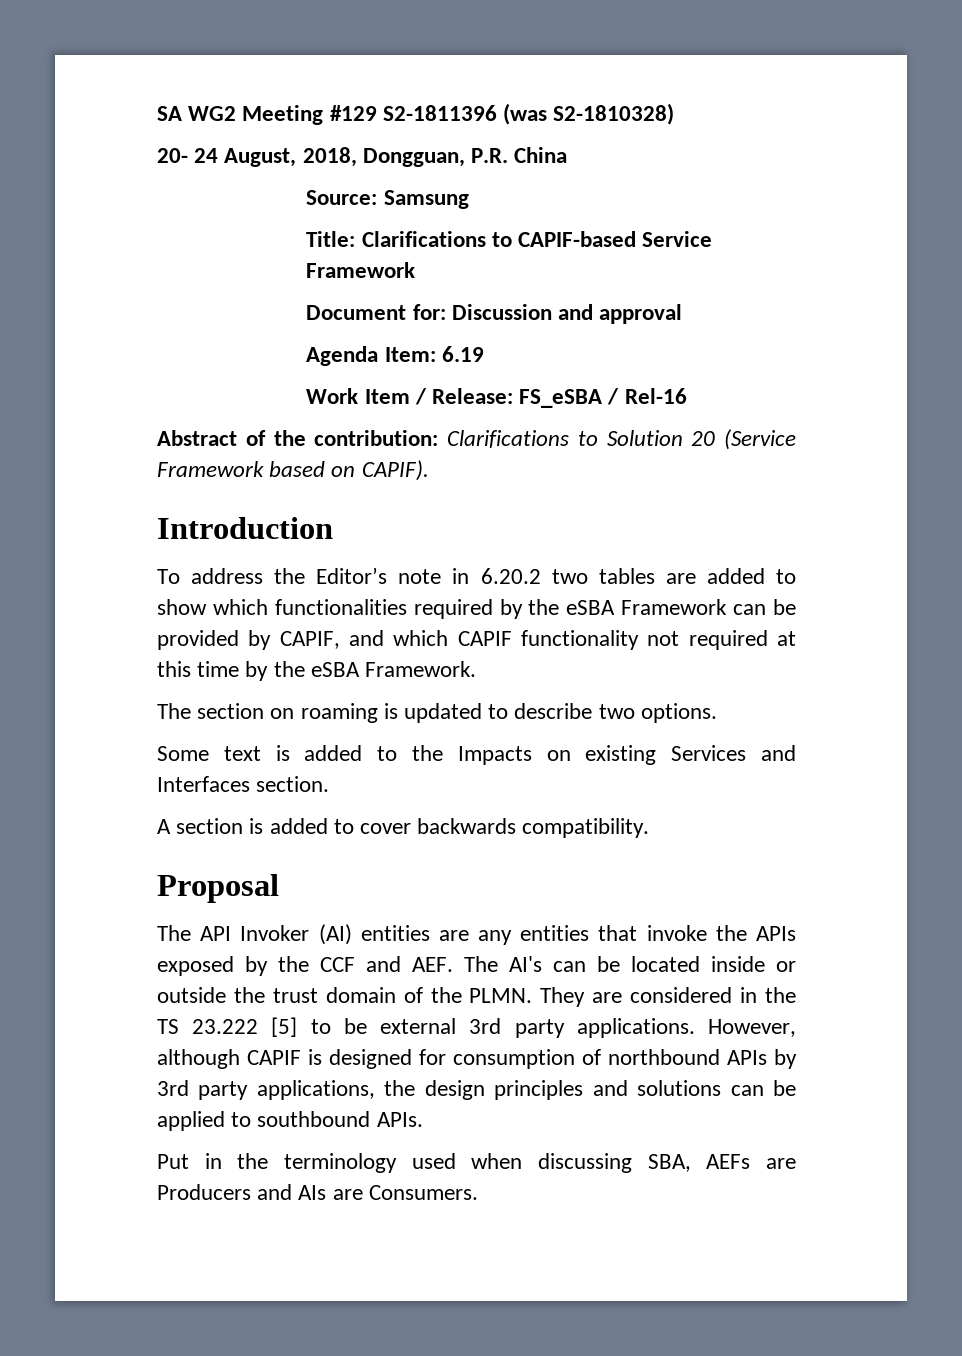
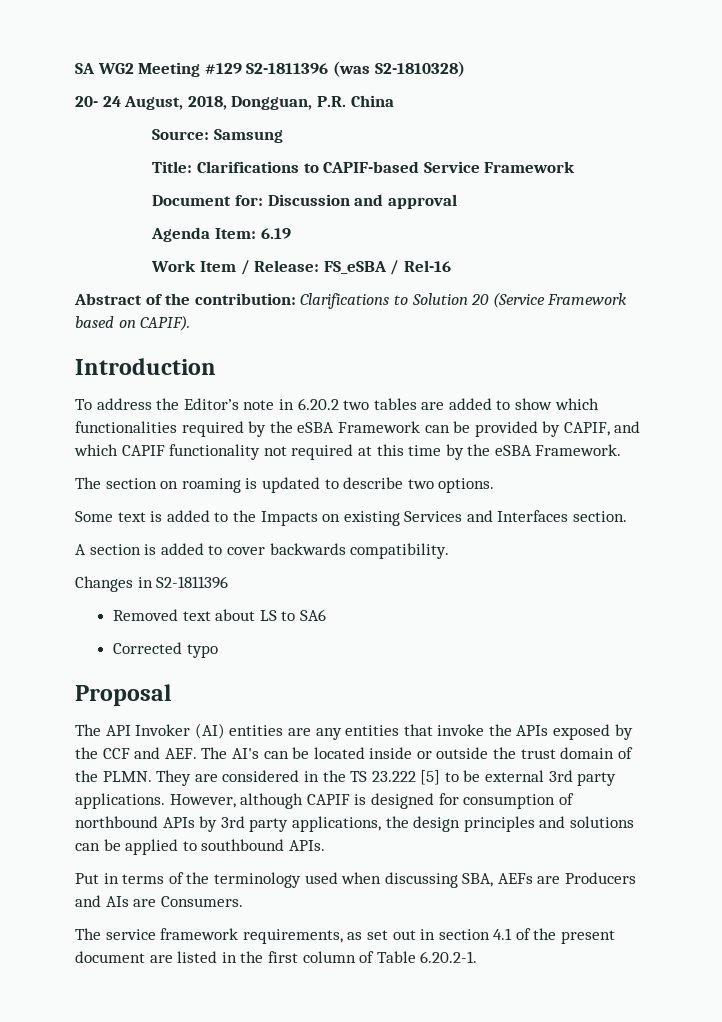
+ Changes in S2-1811396
+ Removed text about LS to SA6
+ Corrected typo
- Put in the terminology used when discussing SBA, AEFs are Producers and AIs are Consumers.
+ Put in terms of the terminology used when discussing SBA, AEFs are Producers and AIs are Consumers.
+ The service framework requirements, as set out in section 4.1 of the present document are listed in the first column of Table 6.20.2-1.

